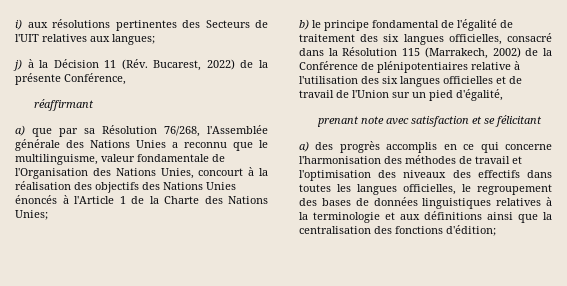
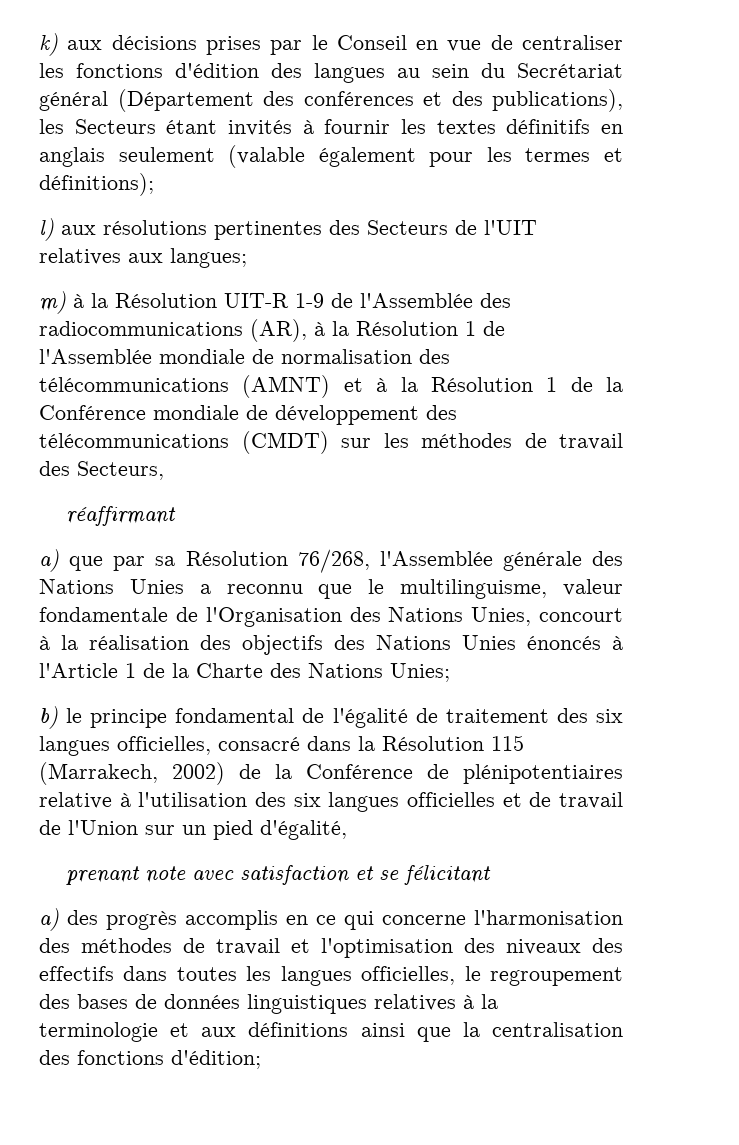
- i) aux résolutions pertinentes des Secteurs de l'UIT relatives aux langues;
+ k) aux décisions prises par le Conseil en vue de centraliser les fonctions d'édition des langues au sein du Secrétariat général (Département des conférences et des publications), les Secteurs étant invités à fournir les textes définitifs en anglais seulement (valable également pour les termes et définitions);
+ l) aux résolutions pertinentes des Secteurs de l'UIT relatives aux langues;
- j) à la Décision 11 (Rév. Bucarest, 2022) de la présente Conférence,
+ m) à la Résolution UIT-R 1-9 de l'Assemblée des radiocommunications (AR), à la Résolution 1 de l'Assemblée mondiale de normalisation des télécommunications (AMNT) et à la Résolution 1 de la Conférence mondiale de développement des télécommunications (CMDT) sur les méthodes de travail des Secteurs,

